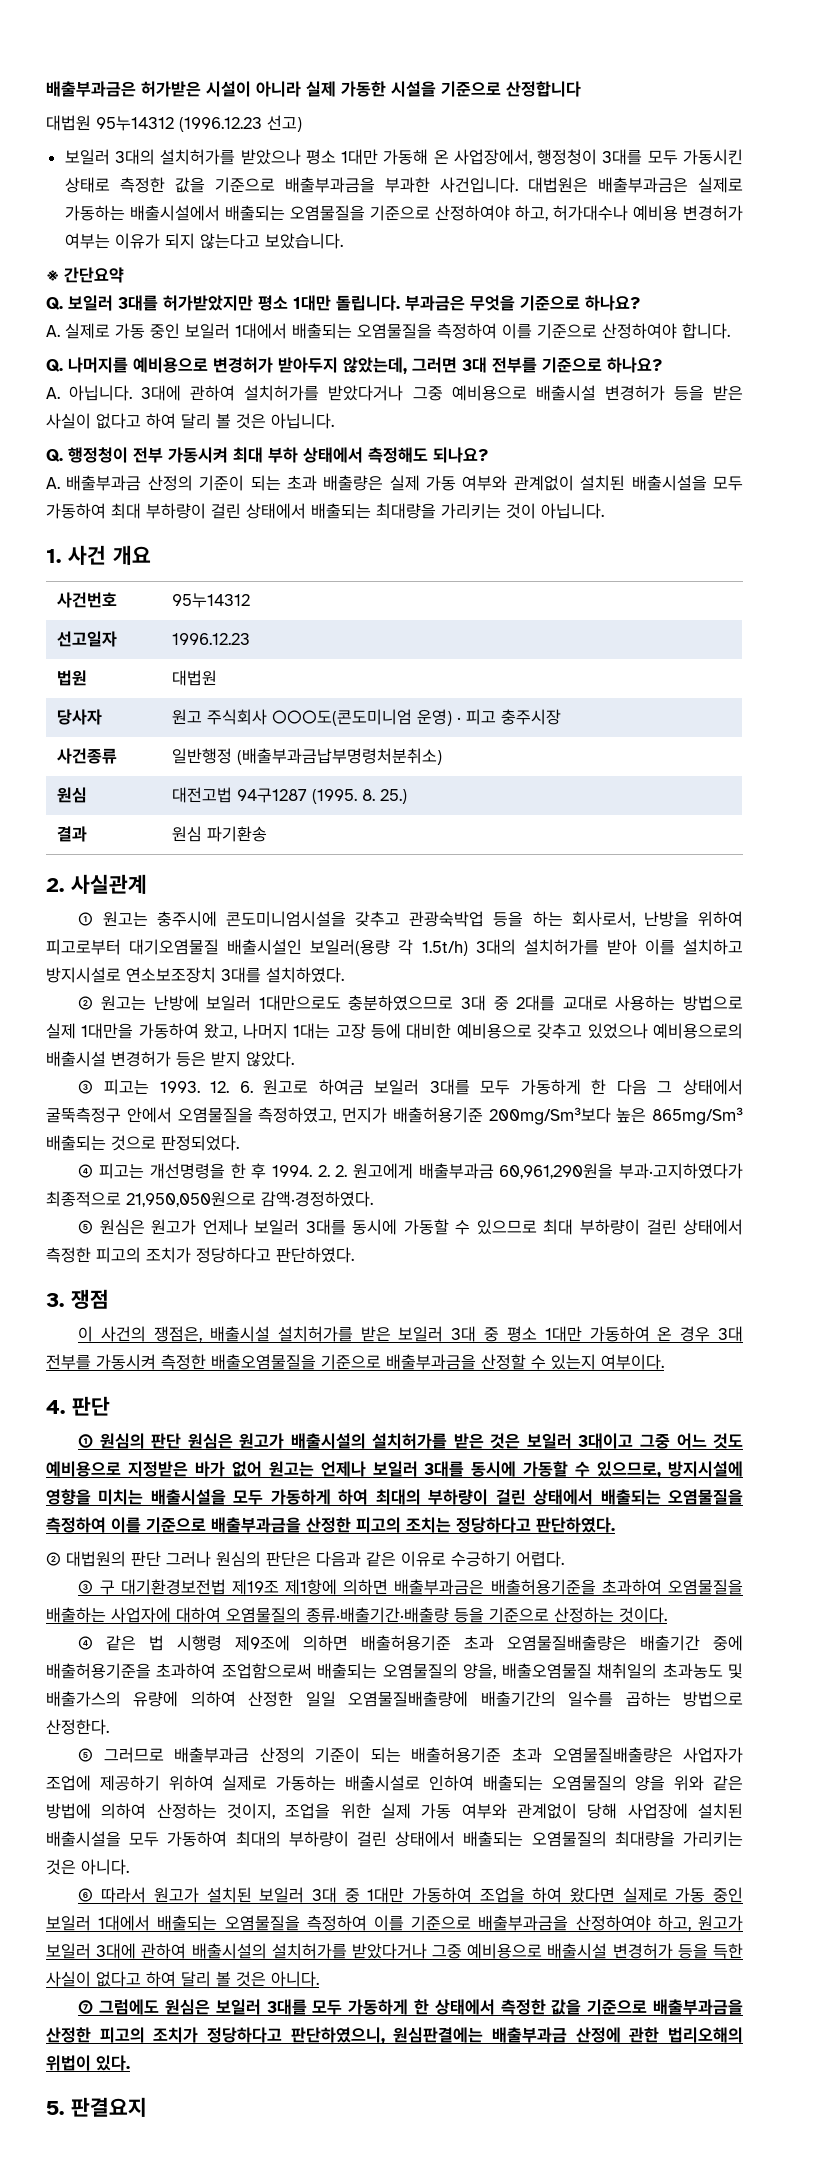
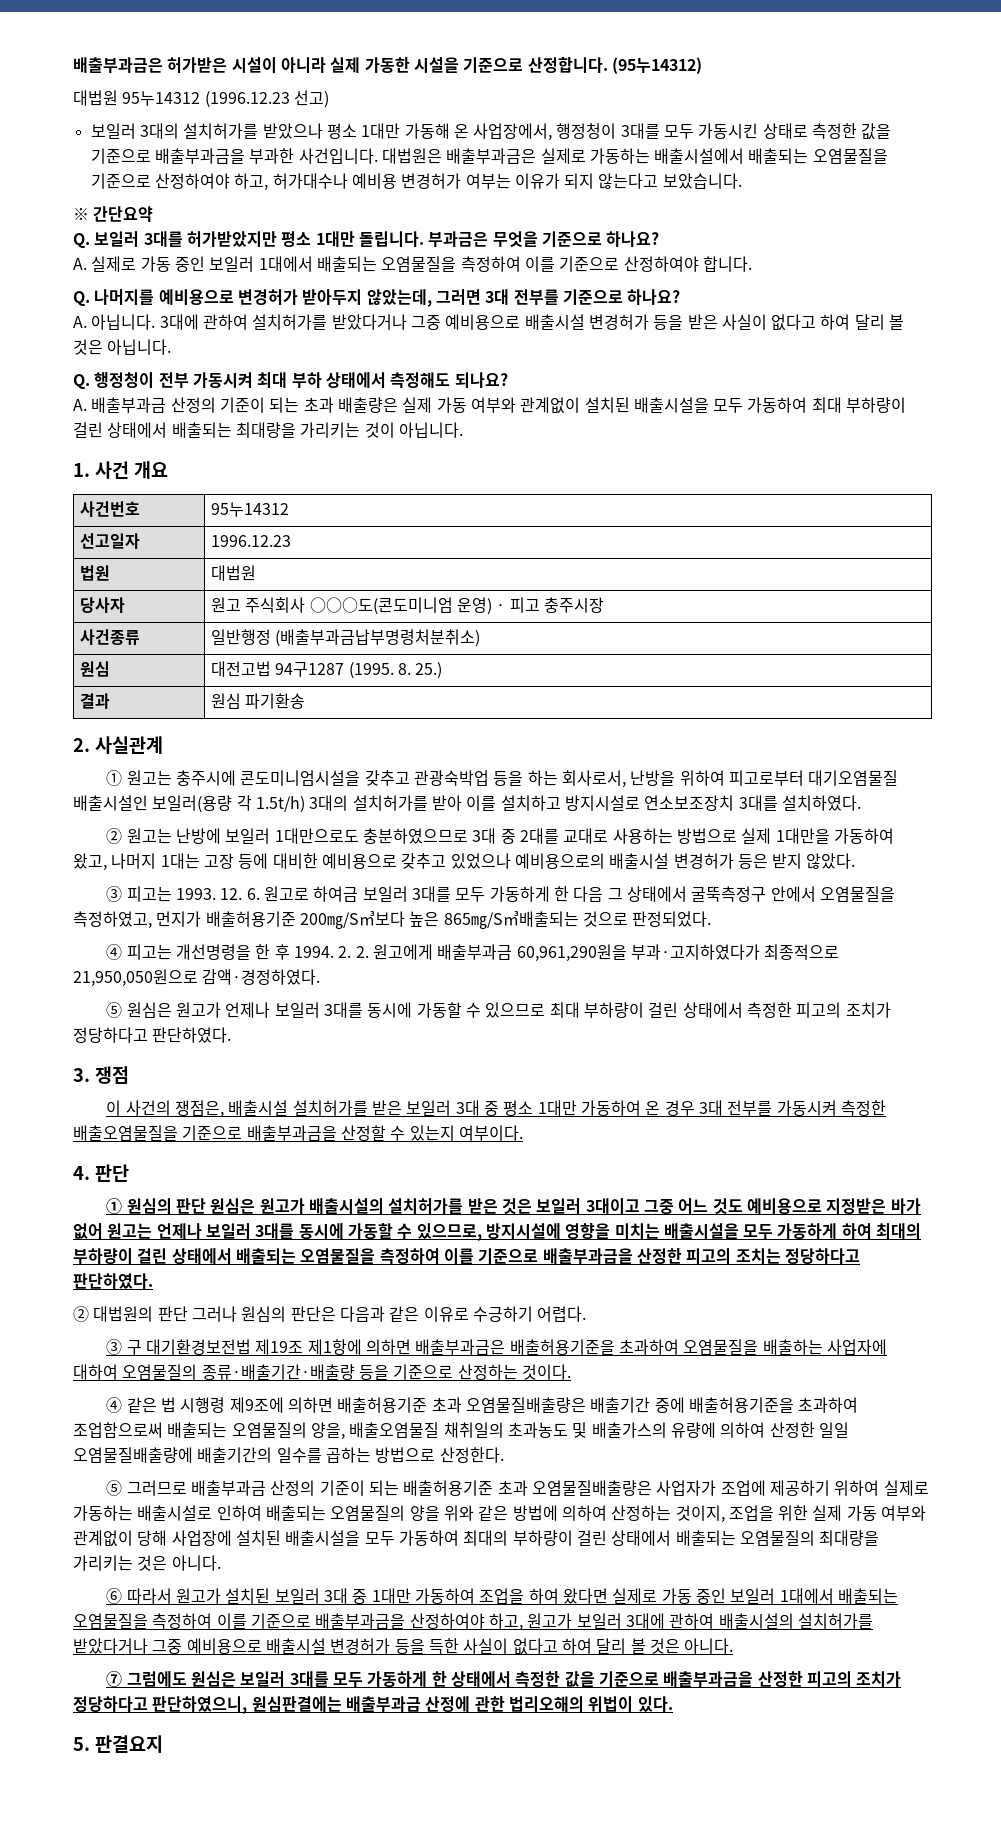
- 배출부과금은 허가받은 시설이 아니라 실제 가동한 시설을 기준으로 산정합니다
+ 배출부과금은 허가받은 시설이 아니라 실제 가동한 시설을 기준으로 산정합니다. (95누14312)

